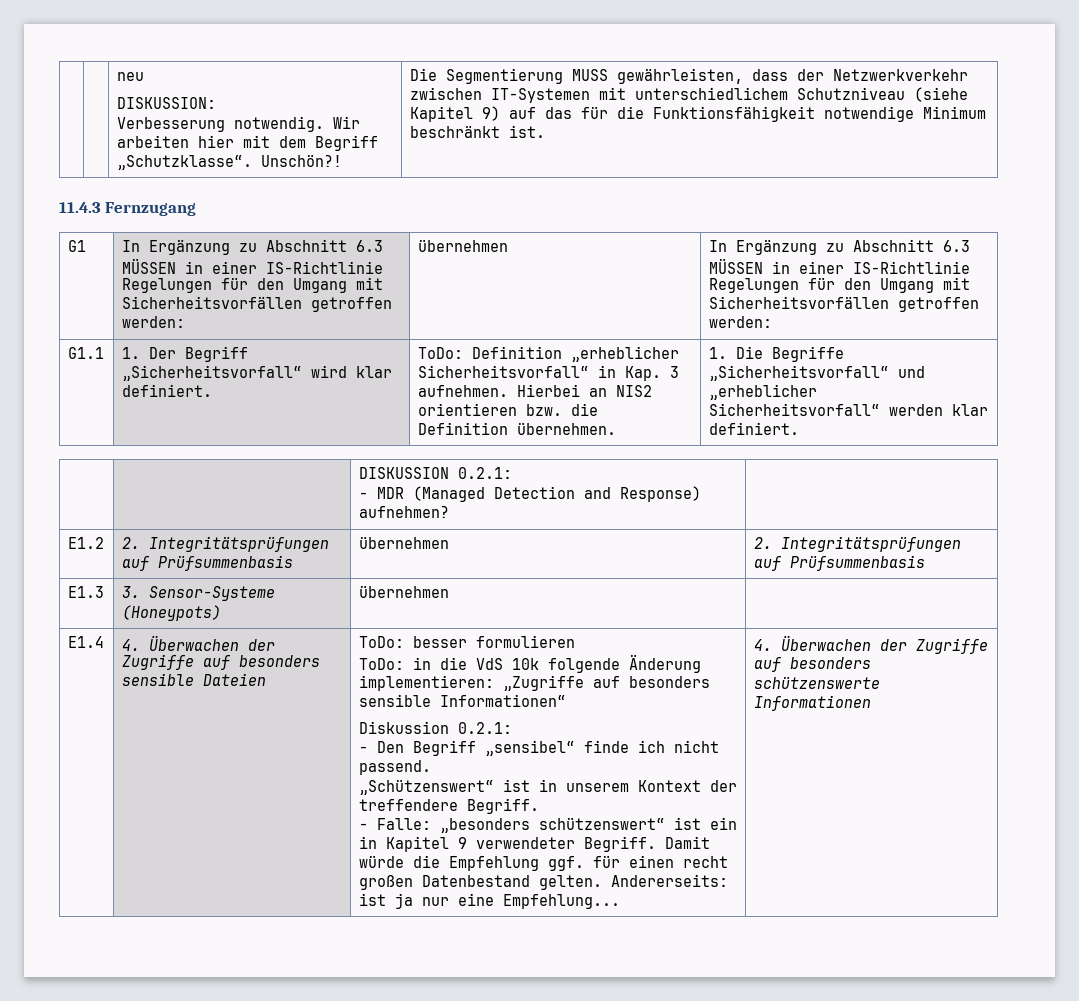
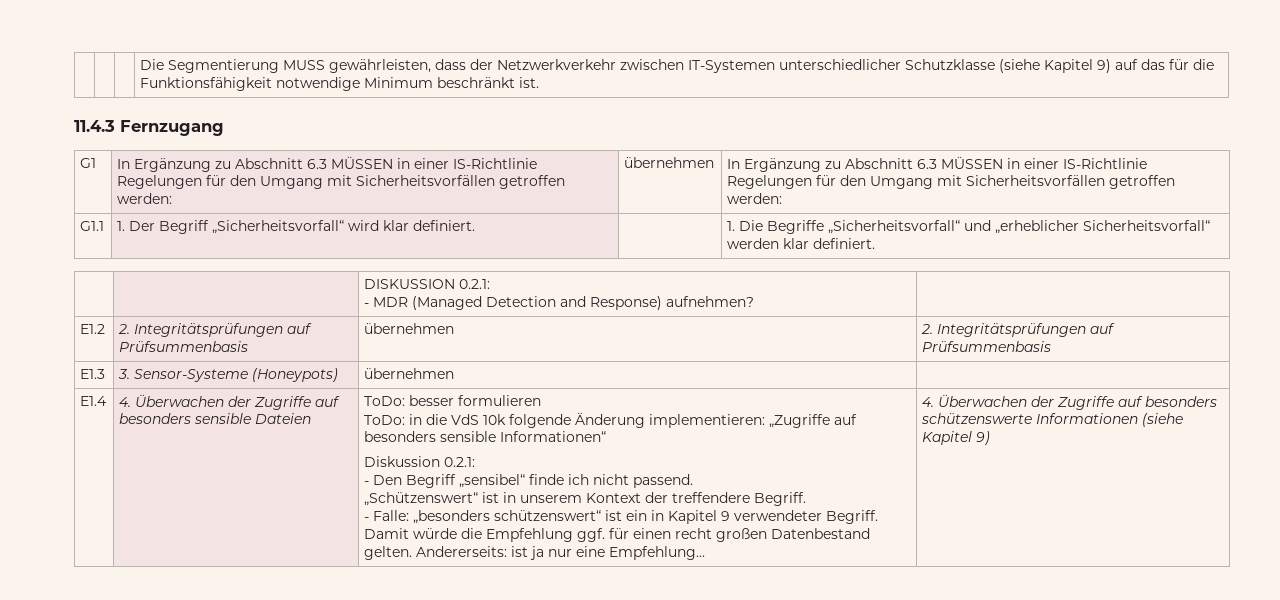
- | | neu
- DISKUSSION:
- Verbesserung notwendig. Wir arbeiten hier mit dem Begriff „Schutzklasse“. Unschön?! | Die Segmentierung MUSS gewährleisten, dass der Netzwerkverkehr zwischen IT-Systemen mit unterschiedlichem Schutzniveau (siehe Kapitel 9) auf das für die Funktionsfähigkeit notwendige Minimum beschränkt ist.
+ | | | Die Segmentierung MUSS gewährleisten, dass der Netzwerkverkehr zwischen IT-Systemen unterschiedlicher Schutzklasse (siehe Kapitel 9) auf das für die Funktionsfähigkeit notwendige Minimum beschränkt ist.
- G1.1 | 1. Der Begriff „Sicherheitsvorfall“ wird klar definiert. | ToDo: Definition „erheblicher Sicherheitsvorfall“ in Kap. 3 aufnehmen. Hierbei an NIS2 orientieren bzw. die Definition übernehmen. | 1. Die Begriffe „Sicherheitsvorfall“ und „erheblicher Sicherheitsvorfall“ werden klar definiert.
+ G1.1 | 1. Der Begriff „Sicherheitsvorfall“ wird klar definiert. | | 1. Die Begriffe „Sicherheitsvorfall“ und „erheblicher Sicherheitsvorfall“ werden klar definiert.
- 4. Überwachen der Zugriffe auf besonders schützenswerte Informationen
+ 4. Überwachen der Zugriffe auf besonders schützenswerte Informationen (siehe Kapitel 9)

